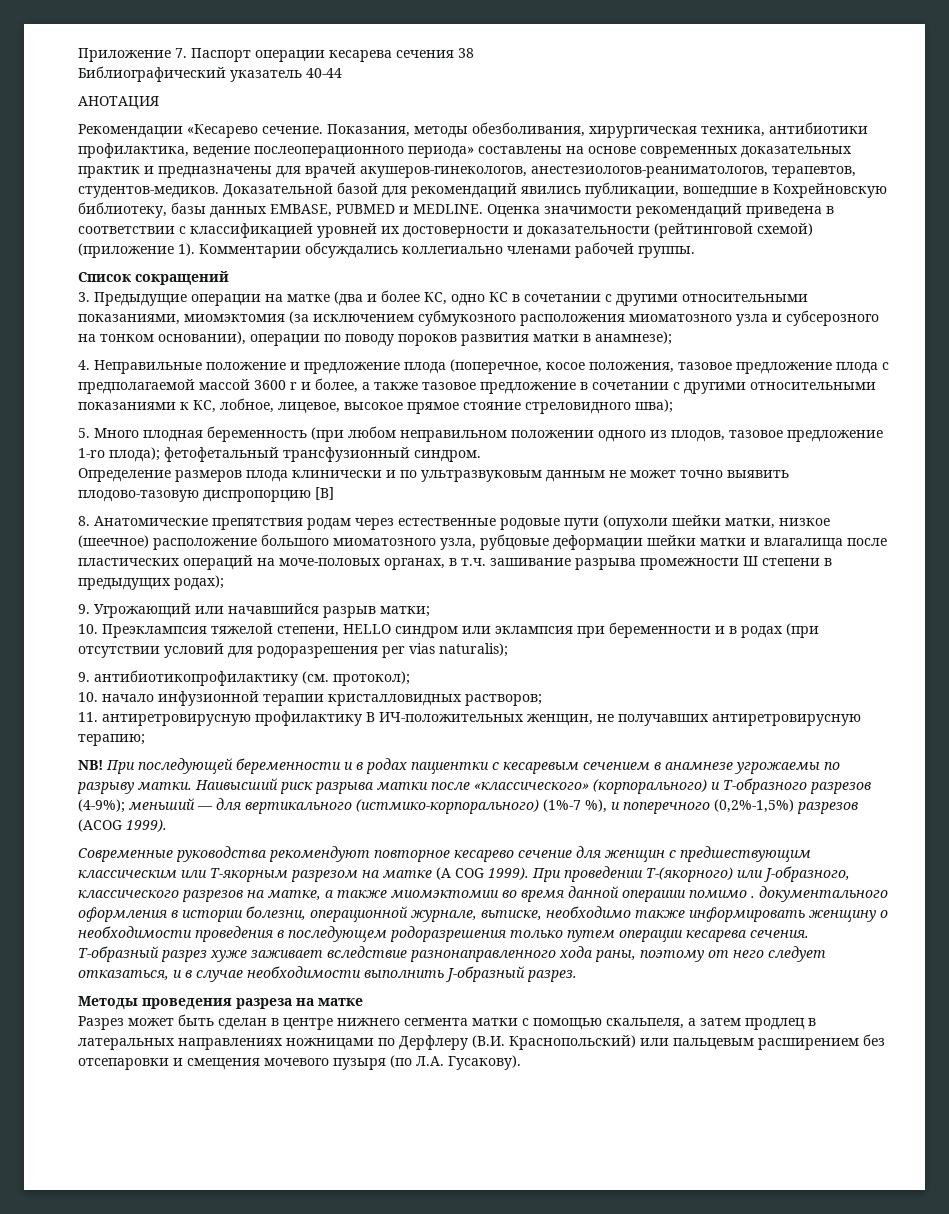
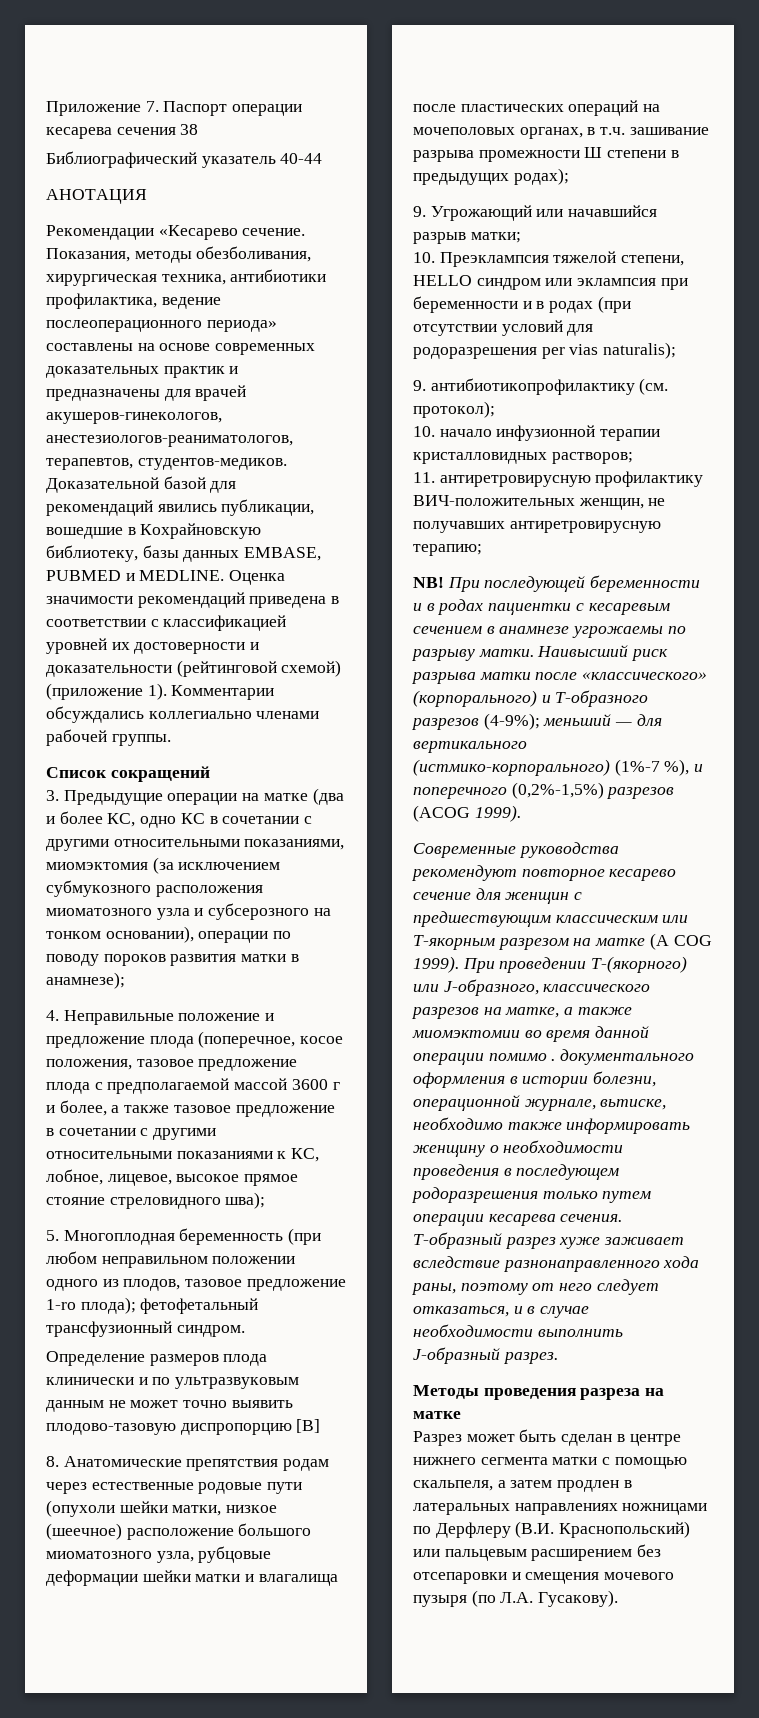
- Доказательной базой для рекомендаций явились публикации, вошедшие в Кохрейновскую библиотеку, базы данных EMBASE, PUBMED и MEDLINE.
+ Доказательной базой для рекомендаций явились публикации, вошедшие в Кохрайновскую библиотеку, базы данных EMBASE, PUBMED и MEDLINE.
- 4. Неправильные положение и предложение плода (поперечное, косое положения, тазовое предложение плода с предполагаемой массой 3600 r и более, а также тазовое предложение в сочетании с другими относительными показаниями к КС, лобное, лицевое, высокое прямое стояние стреловидного шва);
+ 4. Неправильные положение и предложение плода (поперечное, косое положения, тазовое предложение плода с предполагаемой массой 3600 г и более, а также тазовое предложение в сочетании с другими относительными показаниями к КС, лобное, лицевое, высокое прямое стояние стреловидного шва);
- 5. Много плодная беременность (при любом неправильном положении одного из плодов, тазовое предложение 1-ro плода); фетофетальный трансфузионный синдром.
+ 5. Многоплодная беременность (при любом неправильном положении одного из плодов, тазовое предложение 1-ro плода); фетофетальный трансфузионный синдром.
- 8. Анатомические препятствия родам через естественные родовые пути (опухоли шейки матки, низкое (шеечное) расположение большого миоматозного узла, рубцовые деформации шейки матки и влагалища после пластических операций на моче-половых органах, в т.ч. зашивание разрыва промежности Ш степени в предыдущих родах);
+ 8. Анатомические препятствия родам через естественные родовые пути (опухоли шейки матки, низкое (шеечное) расположение большого миоматозного узла, рубцовые деформации шейки матки и влагалища после пластических операций на мочеполовых органах, в т.ч. зашивание разрыва промежности Ш степени в предыдущих родах);
- 11. антиретровирусную профилактику В ИЧ-положительных женщин, не получавших антиретровирусную терапию;
+ 11. антиретровирусную профилактику ВИЧ-положительных женщин, не получавших антиретровирусную терапию;
- При проведении Т-(якорного) или J-образного, классического разрезов на матке, а также миомэктомии во время данной операиии помимо . документального оформления в истории болезни, операционной журнале, вьтиске, необходимо также информировать женщину о необходимости проведения в последующем родоразрешения только путем операции кесарева сечения.
+ При проведении Т-(якорного) или J-образного, классического разрезов на матке, а также миомэктомии во время данной операции помимо . документального оформления в истории болезни, операционной журнале, вьтиске, необходимо также информировать женщину о необходимости проведения в последующем родоразрешения только путем операции кесарева сечения.
- Разрез может быть сделан в центре нижнего сегмента матки с помощью скальпеля, а затем продлец в латеральных направлениях ножницами по Дерфлеру (В.И. Краснопольский) или пальцевым расширением без отсепаровки и смещения мочевого пузыря (по Л.А. Гусакову).
+ Разрез может быть сделан в центре нижнего сегмента матки с помощью скальпеля, а затем продлен в латеральных направлениях ножницами по Дерфлеру (В.И. Краснопольский) или пальцевым расширением без отсепаровки и смещения мочевого пузыря (по Л.А. Гусакову).

